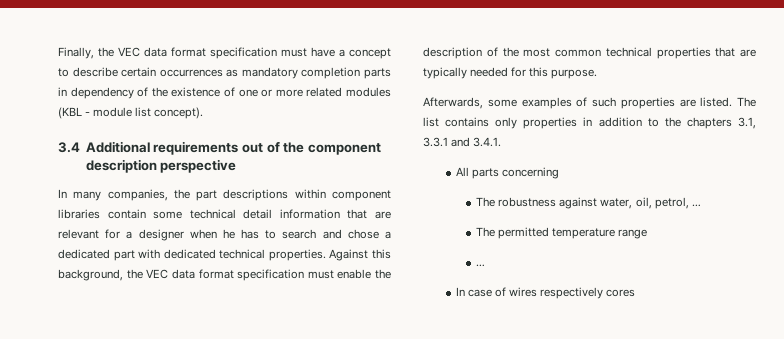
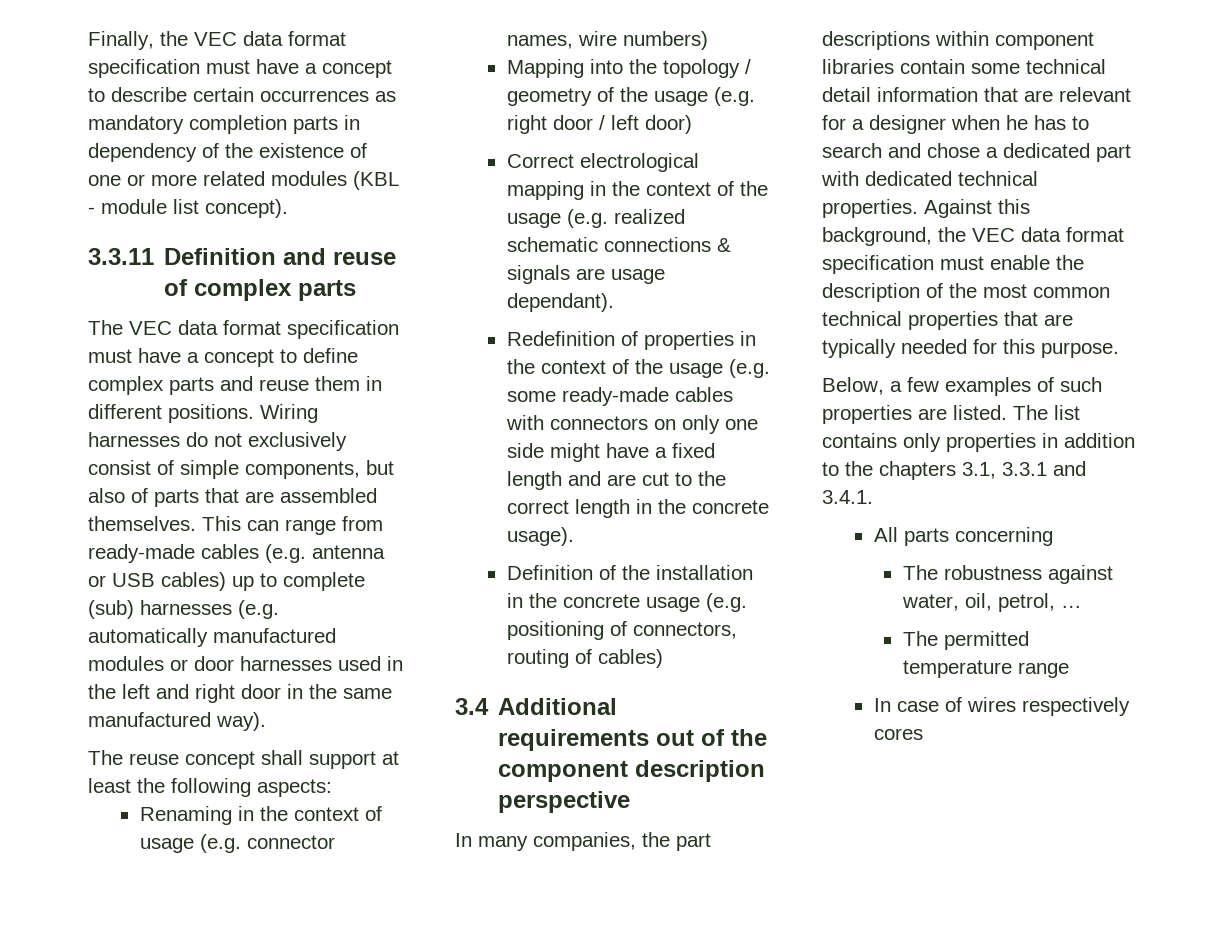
+ 3.3.11 Definition and reuse of complex parts
+ The VEC data format specification must have a concept to define complex parts and reuse them in different positions. Wiring harnesses do not exclusively consist of simple components, but also of parts that are assembled themselves. This can range from ready-made cables (e.g. antenna or USB cables) up to complete (sub) harnesses (e.g. automatically manufactured modules or door harnesses used in the left and right door in the same manufactured way).
+ The reuse concept shall support at least the following aspects:
+ Renaming in the context of usage (e.g. connector names, wire numbers)
+ Mapping into the topology / geometry of the usage (e.g. right door / left door)
+ Correct electrological mapping in the context of the usage (e.g. realized schematic connections & signals are usage dependant).
+ Redefinition of properties in the context of the usage (e.g. some ready-made cables with connectors on only one side might have a fixed length and are cut to the correct length in the concrete usage).
+ Definition of the installation in the concrete usage (e.g. positioning of connectors, routing of cables)
- Afterwards, some examples of such properties are listed.
+ Below, a few examples of such properties are listed.
  The permitted temperature range
- …

